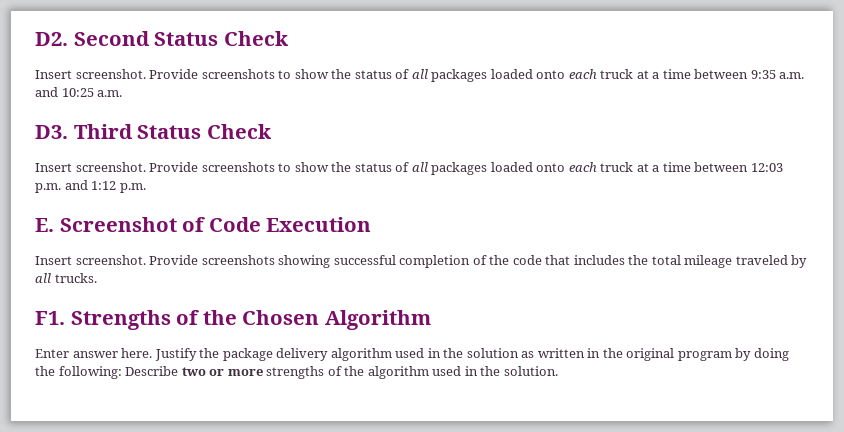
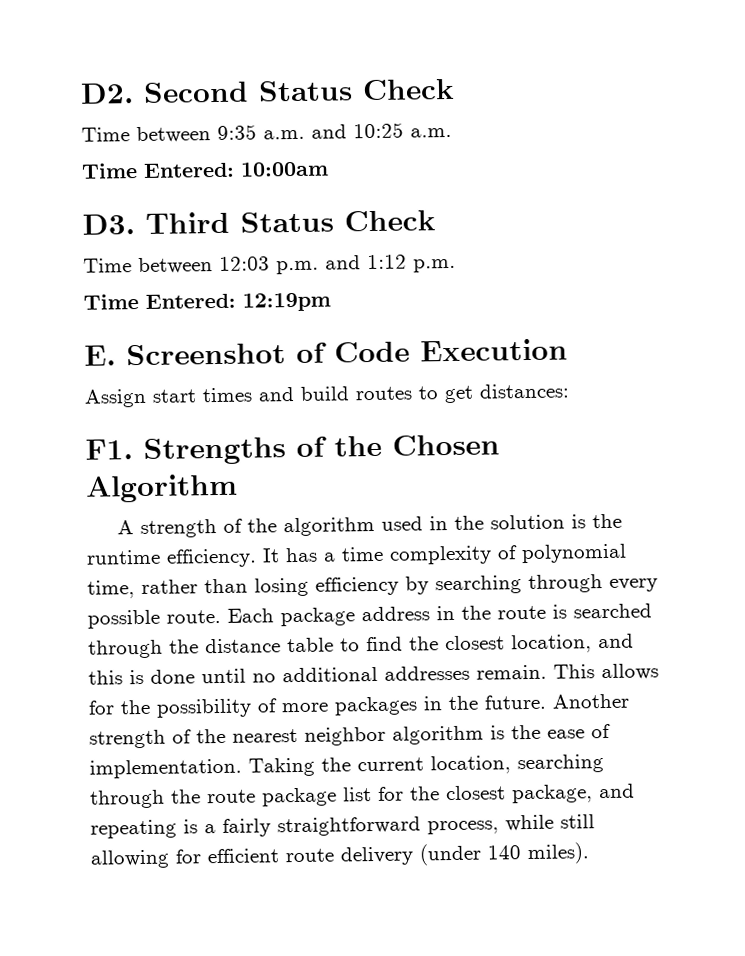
- Insert screenshot. Provide screenshots to show the status of all packages loaded onto each truck at a time between 9:35 a.m. and 10:25 a.m.
+ Time between 9:35 a.m. and 10:25 a.m.
+ Time Entered: 10:00am
- Insert screenshot. Provide screenshots to show the status of all packages loaded onto each truck at a time between 12:03 p.m. and 1:12 p.m.
+ Time between 12:03 p.m. and 1:12 p.m.
+ Time Entered: 12:19pm
- Insert screenshot. Provide screenshots showing successful completion of the code that includes the total mileage traveled by all trucks.
+ Assign start times and build routes to get distances:
- Enter answer here. Justify the package delivery algorithm used in the solution as written in the original program by doing the following: Describe two or more strengths of the algorithm used in the solution.
+ A strength of the algorithm used in the solution is the runtime efficiency. It has a time complexity of polynomial time, rather than losing efficiency by searching through every possible route. Each package address in the route is searched through the distance table to find the closest location, and this is done until no additional addresses remain. This allows for the possibility of more packages in the future. Another strength of the nearest neighbor algorithm is the ease of implementation. Taking the current location, searching through the route package list for the closest package, and repeating is a fairly straightforward process, while still allowing for efficient route delivery (under 140 miles).

